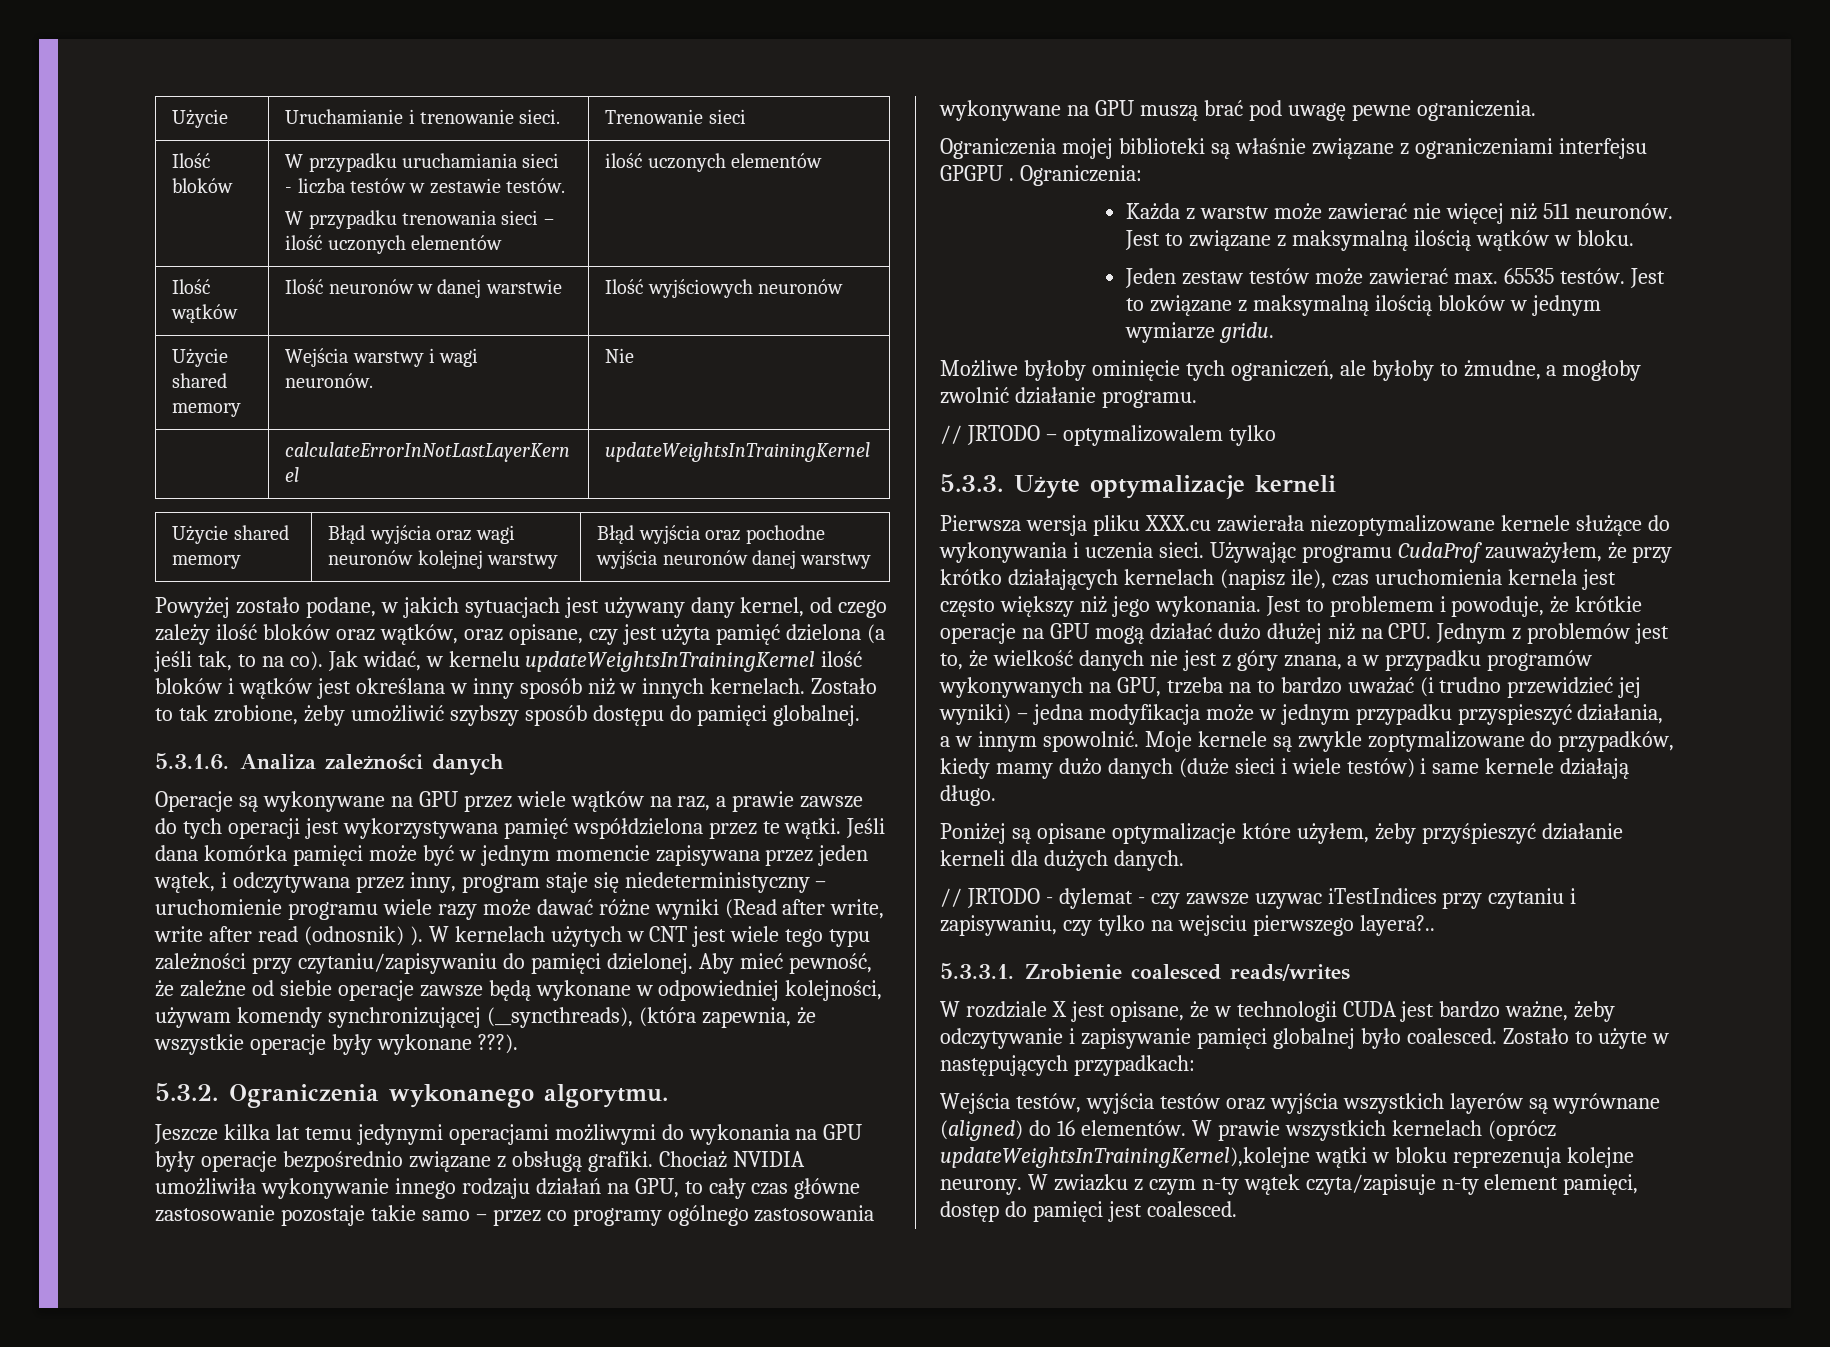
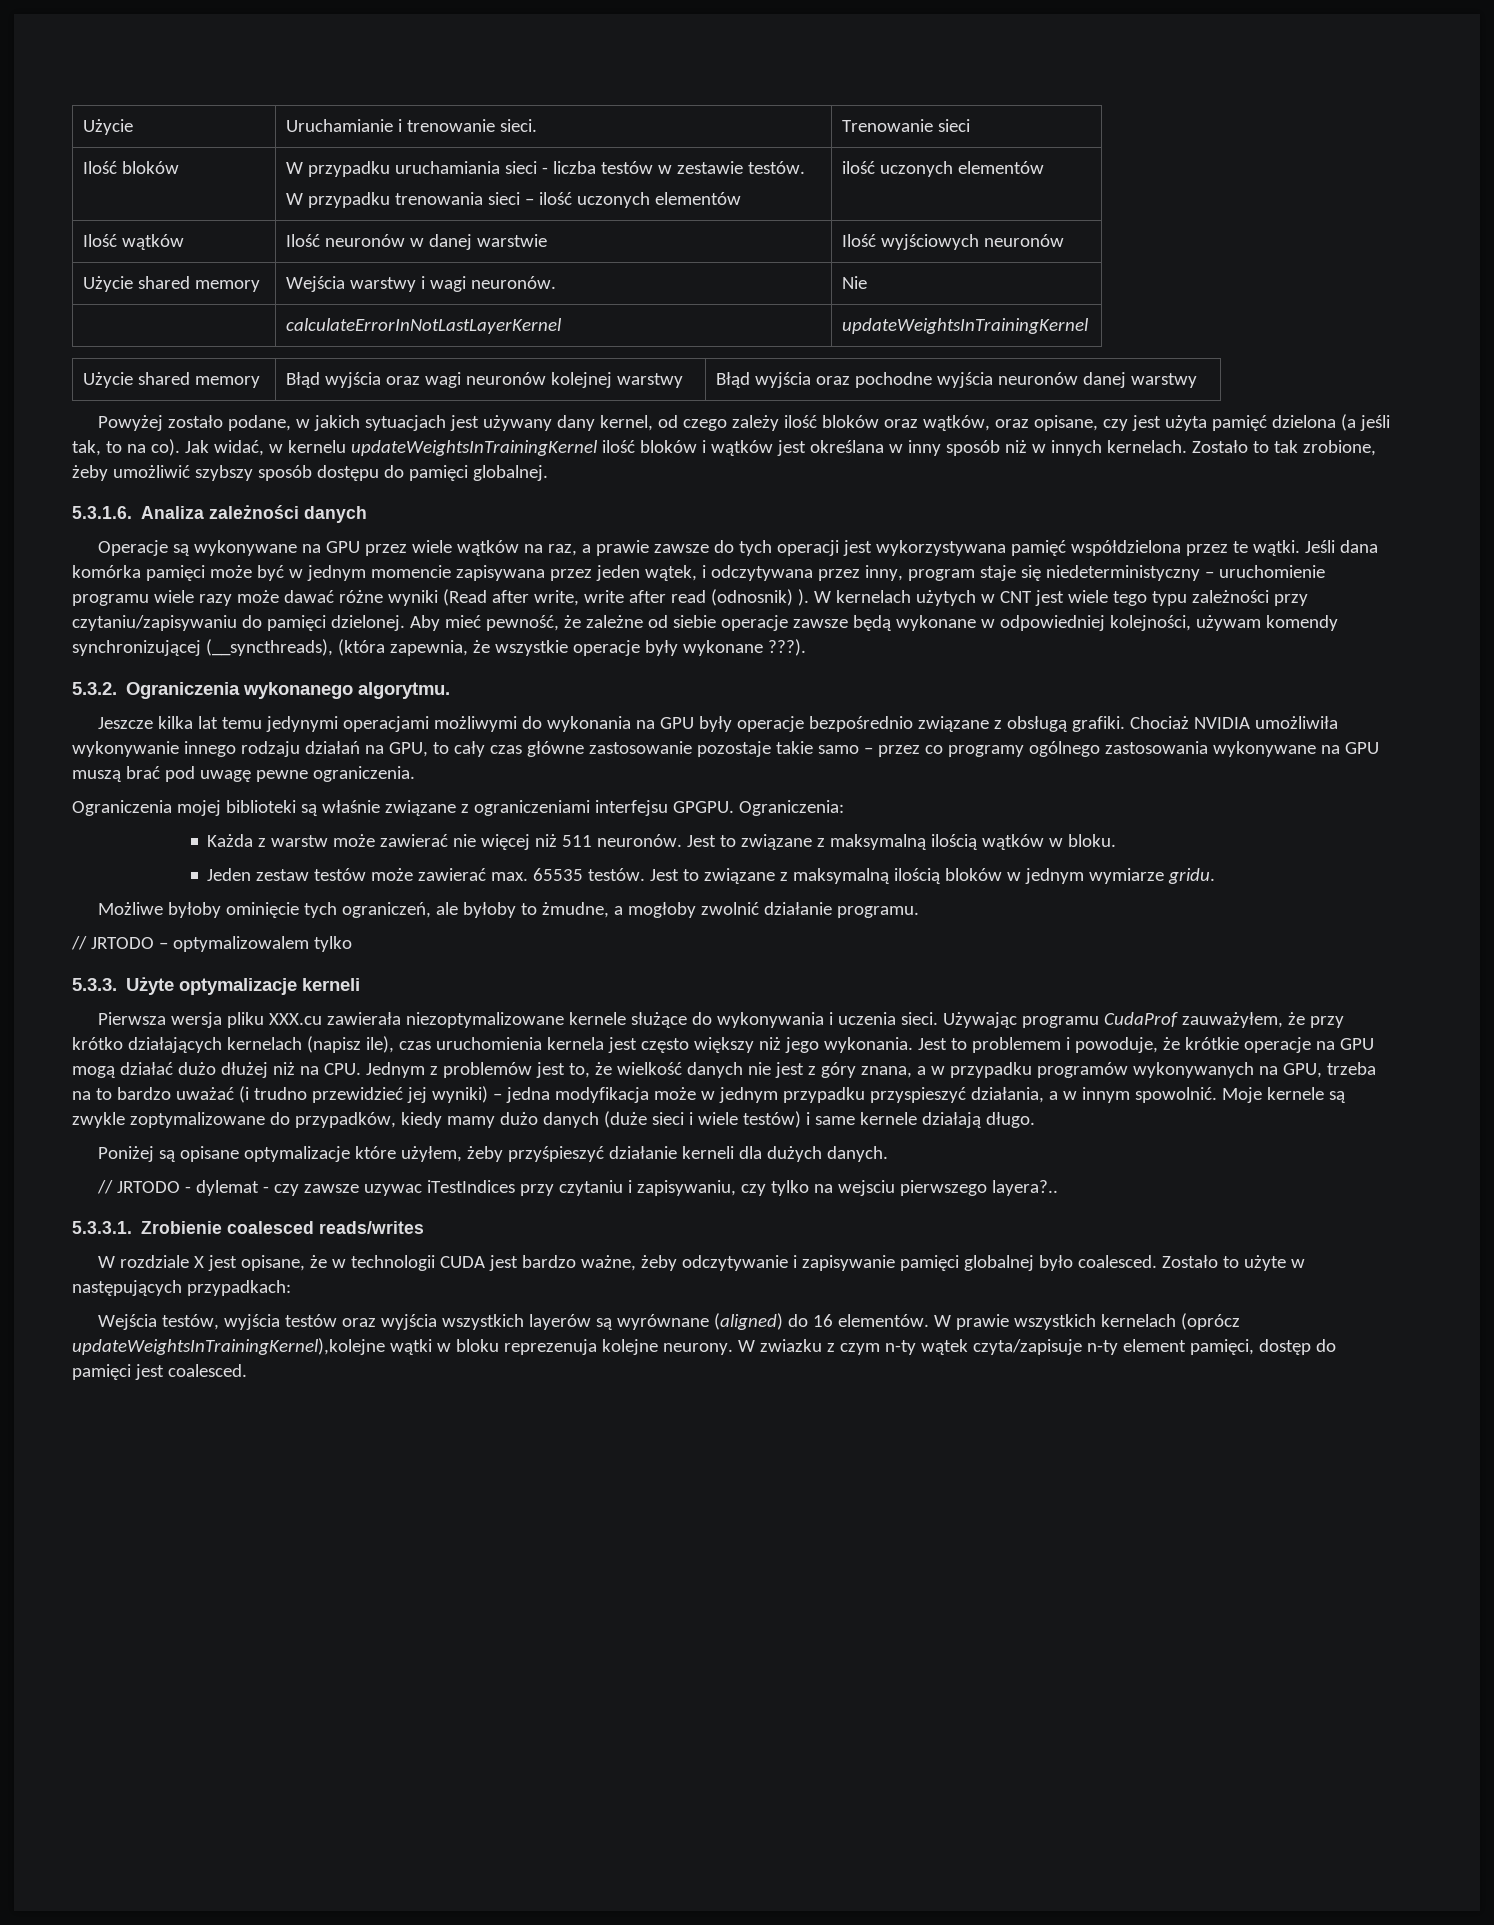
- Ograniczenia mojej biblioteki są właśnie związane z ograniczeniami interfejsu GPGPU .
+ Ograniczenia mojej biblioteki są właśnie związane z ograniczeniami interfejsu GPGPU.

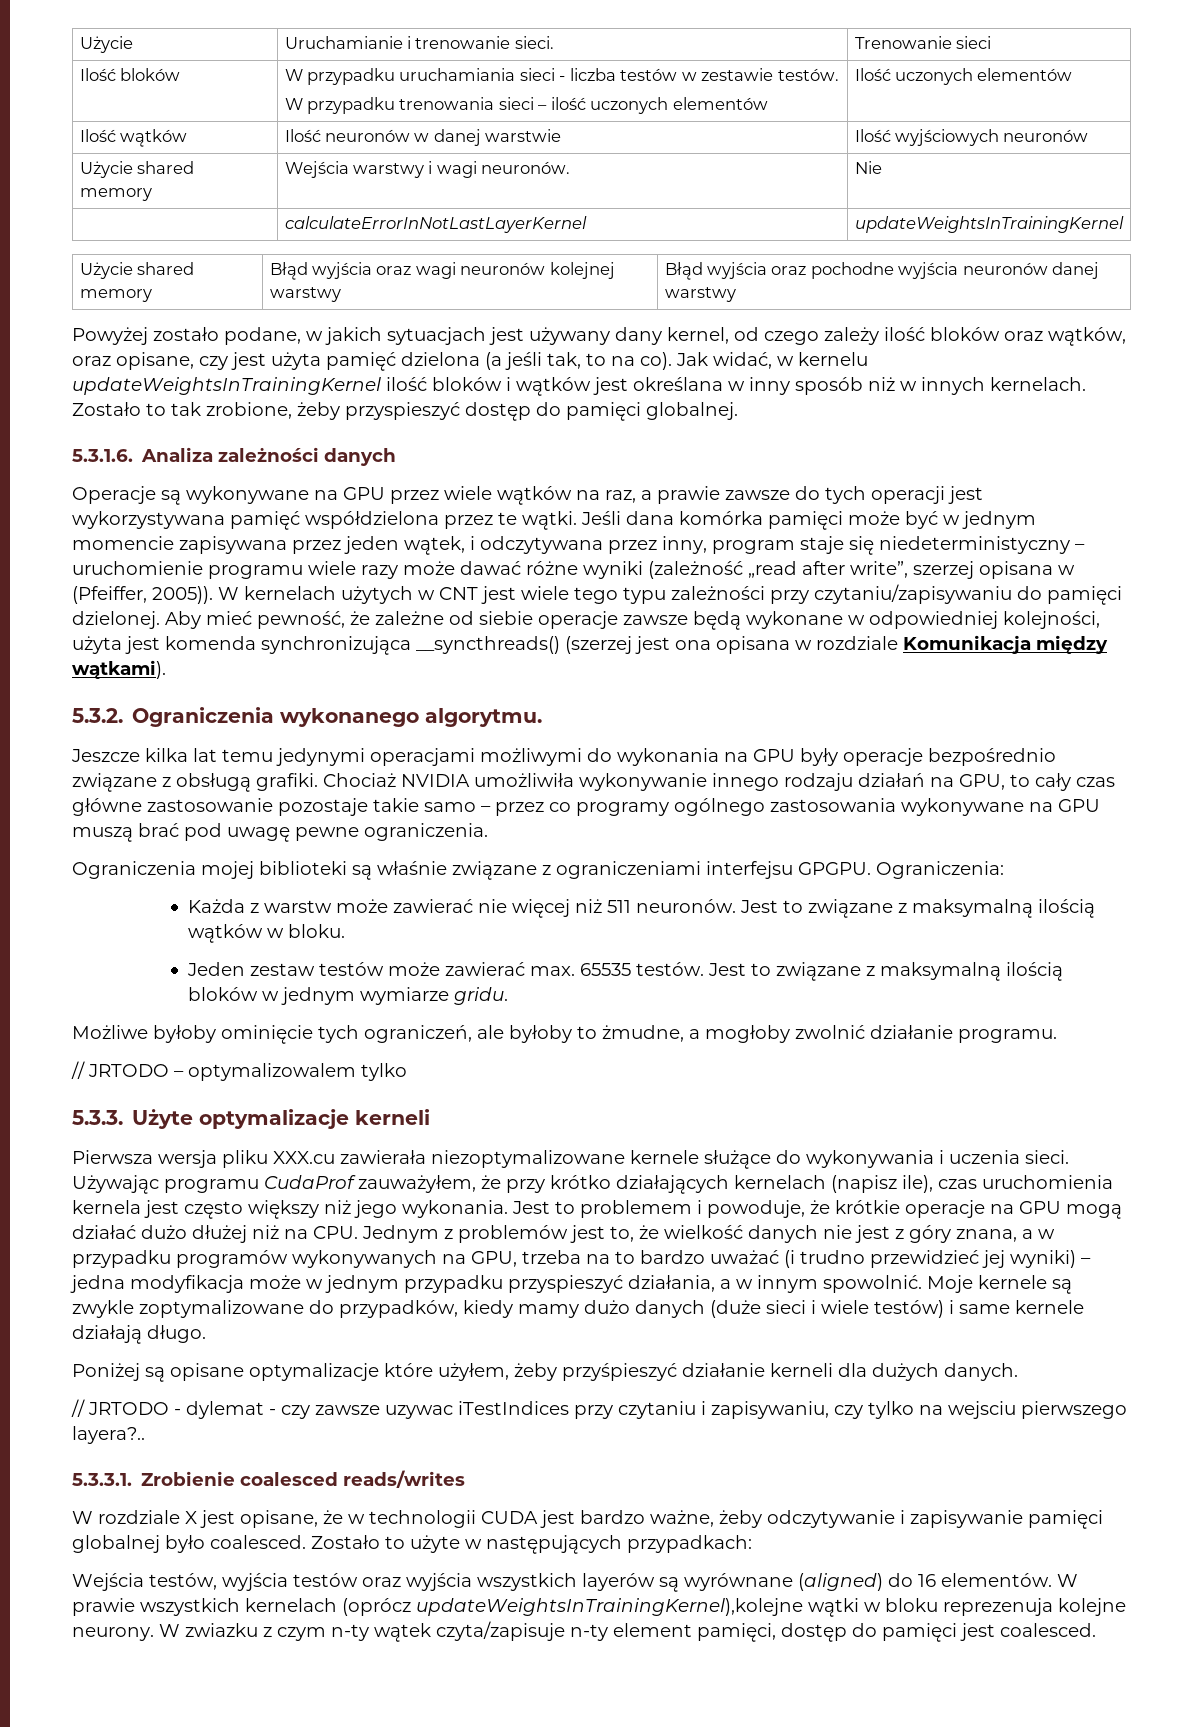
  Ilość bloków | W przypadku uruchamiania sieci - liczba testów w zestawie testów.
- W przypadku trenowania sieci – ilość uczonych elementów | ilość uczonych elementów
+ W przypadku trenowania sieci – ilość uczonych elementów | Ilość uczonych elementów
- Zostało to tak zrobione, żeby umożliwić szybszy sposób dostępu do pamięci globalnej.
+ Zostało to tak zrobione, żeby przyspieszyć dostęp do pamięci globalnej.
- Jeśli dana komórka pamięci może być w jednym momencie zapisywana przez jeden wątek, i odczytywana przez inny, program staje się niedeterministyczny – uruchomienie programu wiele razy może dawać różne wyniki (Read after write, write after read (odnosnik) ).
+ Jeśli dana komórka pamięci może być w jednym momencie zapisywana przez jeden wątek, i odczytywana przez inny, program staje się niedeterministyczny – uruchomienie programu wiele razy może dawać różne wyniki (zależność „read after write”, szerzej opisana w (Pfeiffer, 2005)).
- Aby mieć pewność, że zależne od siebie operacje zawsze będą wykonane w odpowiedniej kolejności, używam komendy synchronizującej (__syncthreads), (która zapewnia, że wszystkie operacje były wykonane ???).
+ Aby mieć pewność, że zależne od siebie operacje zawsze będą wykonane w odpowiedniej kolejności, użyta jest komenda synchronizująca __syncthreads() (szerzej jest ona opisana w rozdziale Komunikacja między wątkami).

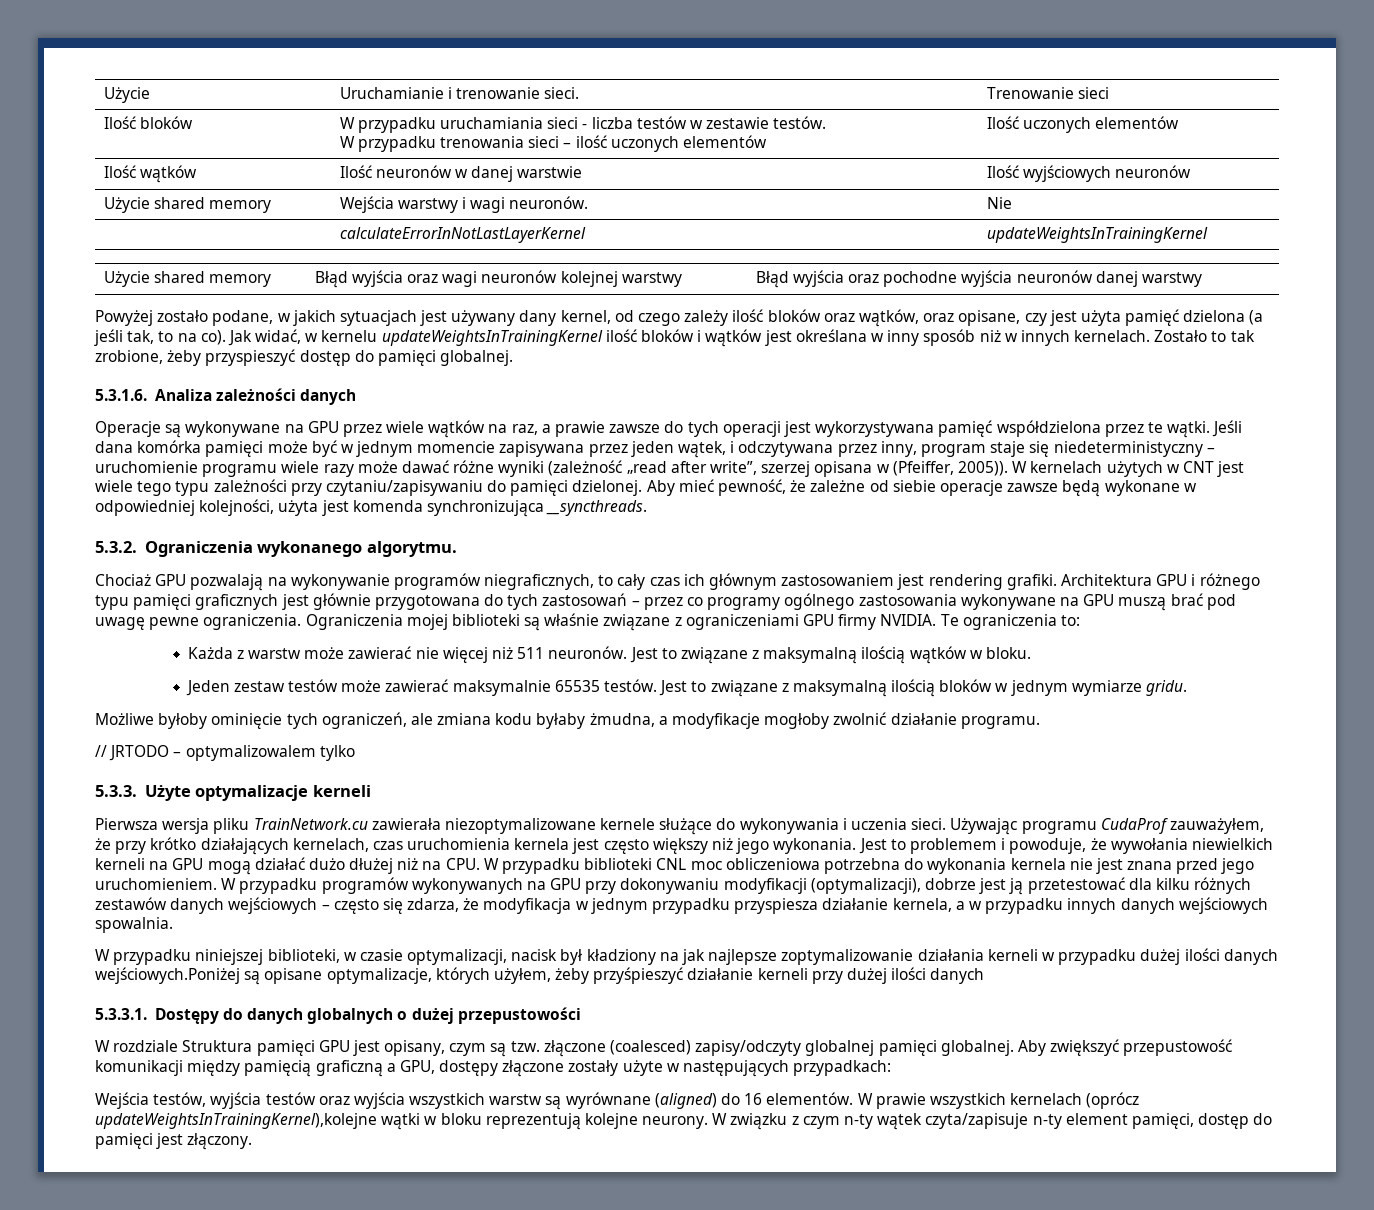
- Aby mieć pewność, że zależne od siebie operacje zawsze będą wykonane w odpowiedniej kolejności, użyta jest komenda synchronizująca __syncthreads() (szerzej jest ona opisana w rozdziale Komunikacja między wątkami).
+ Aby mieć pewność, że zależne od siebie operacje zawsze będą wykonane w odpowiedniej kolejności, użyta jest komenda synchronizująca __syncthreads.
  5.3.2. Ograniczenia wykonanego algorytmu.
- Jeszcze kilka lat temu jedynymi operacjami możliwymi do wykonania na GPU były operacje bezpośrednio związane z obsługą grafiki. Chociaż NVIDIA umożliwiła wykonywanie innego rodzaju działań na GPU, to cały czas główne zastosowanie pozostaje takie samo – przez co programy ogólnego zastosowania wykonywane na GPU muszą brać pod uwagę pewne ograniczenia.
- Ograniczenia mojej biblioteki są właśnie związane z ograniczeniami interfejsu GPGPU. Ograniczenia:
+ Chociaż GPU pozwalają na wykonywanie programów niegraficznych, to cały czas ich głównym zastosowaniem jest rendering grafiki. Architektura GPU i różnego typu pamięci graficznych jest głównie przygotowana do tych zastosowań – przez co programy ogólnego zastosowania wykonywane na GPU muszą brać pod uwagę pewne ograniczenia. Ograniczenia mojej biblioteki są właśnie związane z ograniczeniami GPU firmy NVIDIA. Te ograniczenia to:
- Jeden zestaw testów może zawierać max. 65535 testów.
+ Jeden zestaw testów może zawierać maksymalnie 65535 testów.
- Możliwe byłoby ominięcie tych ograniczeń, ale byłoby to żmudne, a mogłoby zwolnić działanie programu.
+ Możliwe byłoby ominięcie tych ograniczeń, ale zmiana kodu byłaby żmudna, a modyfikacje mogłoby zwolnić działanie programu.
- Pierwsza wersja pliku XXX.cu zawierała niezoptymalizowane kernele służące do wykonywania i uczenia sieci.
+ Pierwsza wersja pliku TrainNetwork.cu zawierała niezoptymalizowane kernele służące do wykonywania i uczenia sieci.
- Używając programu CudaProf zauważyłem, że przy krótko działających kernelach (napisz ile), czas uruchomienia kernela jest często większy niż jego wykonania.
+ Używając programu CudaProf zauważyłem, że przy krótko działających kernelach, czas uruchomienia kernela jest często większy niż jego wykonania.
- Jest to problemem i powoduje, że krótkie operacje na GPU mogą działać dużo dłużej niż na CPU. Jednym z problemów jest to, że wielkość danych nie jest z góry znana, a w przypadku programów wykonywanych na GPU, trzeba na to bardzo uważać (i trudno przewidzieć jej wyniki) – jedna modyfikacja może w jednym przypadku przyspieszyć działania, a w innym spowolnić. Moje kernele są zwykle zoptymalizowane do przypadków, kiedy mamy dużo danych (duże sieci i wiele testów) i same kernele działają długo.
- Poniżej są opisane optymalizacje które użyłem, żeby przyśpieszyć działanie kerneli dla dużych danych.
- // JRTODO - dylemat - czy zawsze uzywac iTestIndices przy czytaniu i zapisywaniu, czy tylko na wejsciu pierwszego layera?..
- 5.3.3.1. Zrobienie coalesced reads/writes
- W rozdziale X jest opisane, że w technologii CUDA jest bardzo ważne, żeby odczytywanie i zapisywanie pamięci globalnej było coalesced. Zostało to użyte w następujących przypadkach:
+ Jest to problemem i powoduje, że wywołania niewielkich kerneli na GPU mogą działać dużo dłużej niż na CPU. W przypadku biblioteki CNL moc obliczeniowa potrzebna do wykonania kernela nie jest znana przed jego uruchomieniem. W przypadku programów wykonywanych na GPU przy dokonywaniu modyfikacji (optymalizacji), dobrze jest ją przetestować dla kilku różnych zestawów danych wejściowych – często się zdarza, że modyfikacja w jednym przypadku przyspiesza działanie kernela, a w przypadku innych danych wejściowych spowalnia.
+ W przypadku niniejszej biblioteki, w czasie optymalizacji, nacisk był kładziony na jak najlepsze zoptymalizowanie działania kerneli w przypadku dużej ilości danych wejściowych.Poniżej są opisane optymalizacje, których użyłem, żeby przyśpieszyć działanie kerneli przy dużej ilości danych
+ 5.3.3.1. Dostępy do danych globalnych o dużej przepustowości
+ W rozdziale Struktura pamięci GPU jest opisany, czym są tzw. złączone (coalesced) zapisy/odczyty globalnej pamięci globalnej. Aby zwiększyć przepustowość komunikacji między pamięcią graficzną a GPU, dostępy złączone zostały użyte w następujących przypadkach:
- Wejścia testów, wyjścia testów oraz wyjścia wszystkich layerów są wyrównane (aligned) do 16 elementów.
+ Wejścia testów, wyjścia testów oraz wyjścia wszystkich warstw są wyrównane (aligned) do 16 elementów.
- W prawie wszystkich kernelach (oprócz updateWeightsInTrainingKernel),kolejne wątki w bloku reprezenuja kolejne neurony.
+ W prawie wszystkich kernelach (oprócz updateWeightsInTrainingKernel),kolejne wątki w bloku reprezentują kolejne neurony.
- W zwiazku z czym n-ty wątek czyta/zapisuje n-ty element pamięci, dostęp do pamięci jest coalesced.
+ W związku z czym n-ty wątek czyta/zapisuje n-ty element pamięci, dostęp do pamięci jest złączony.

